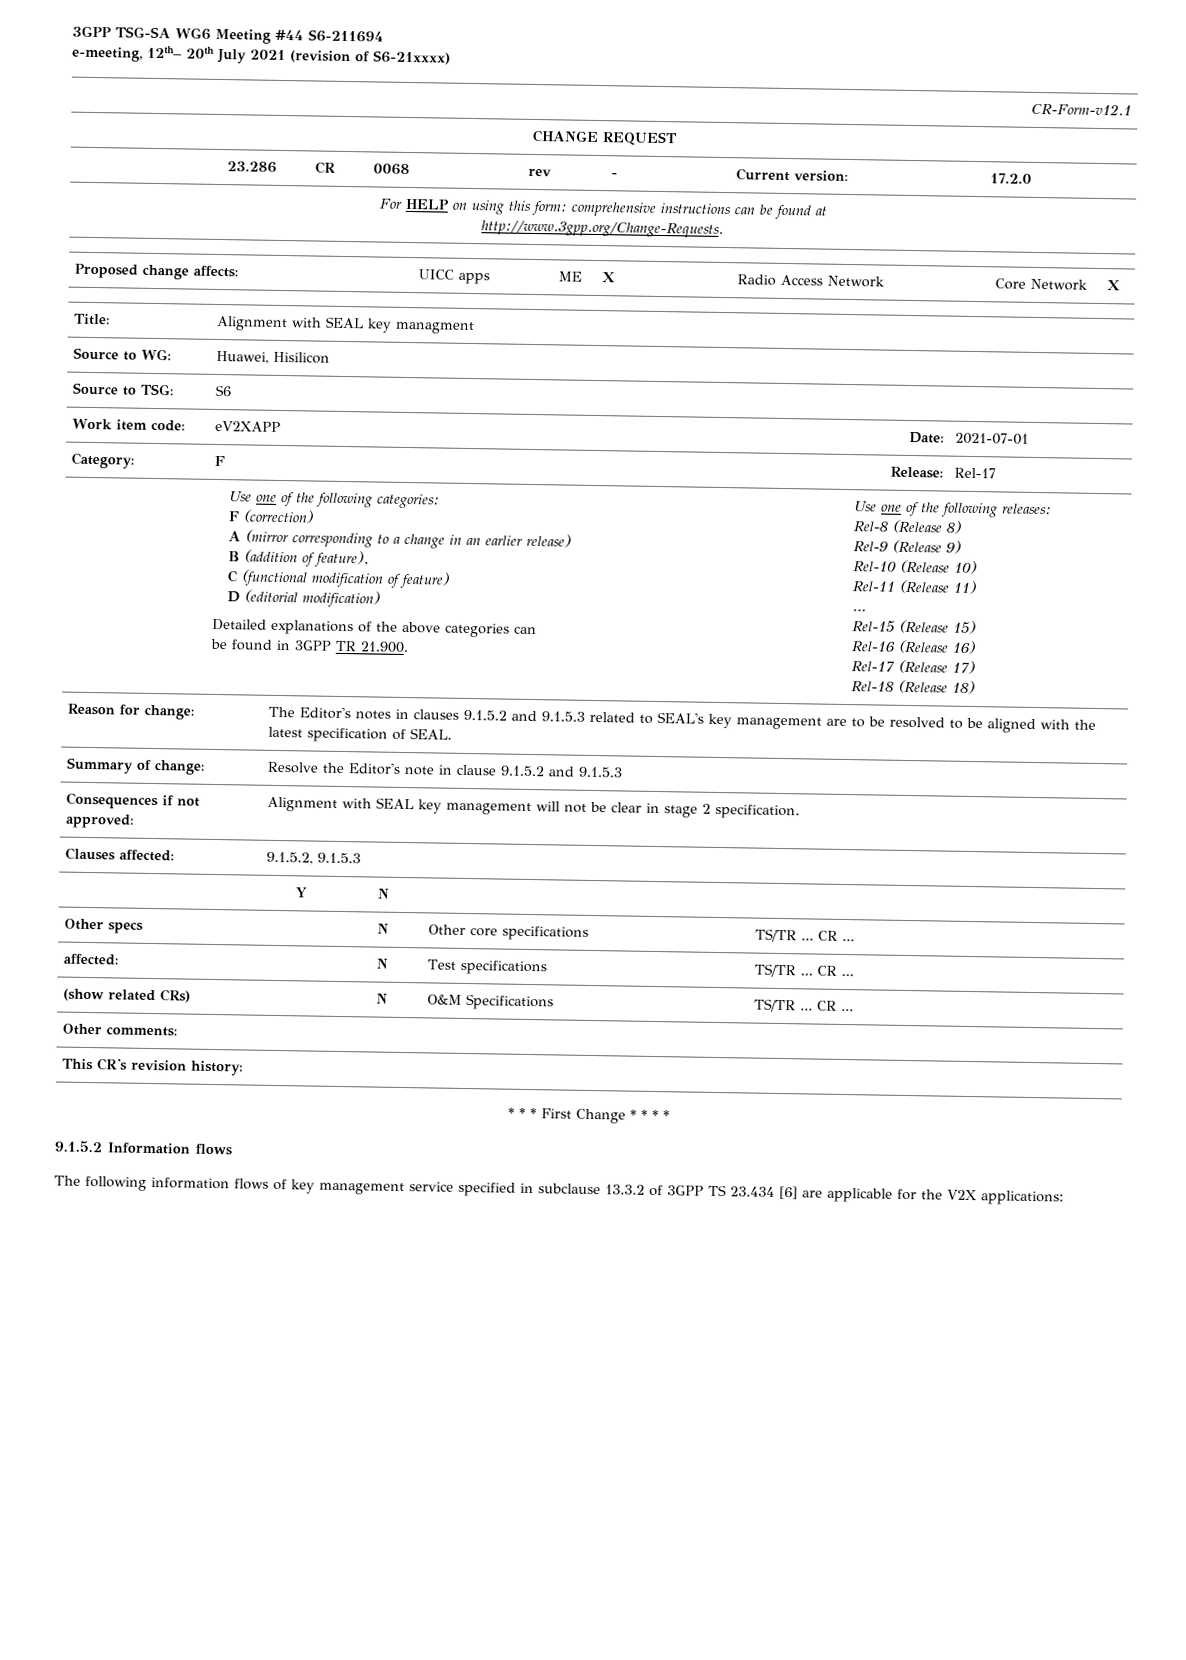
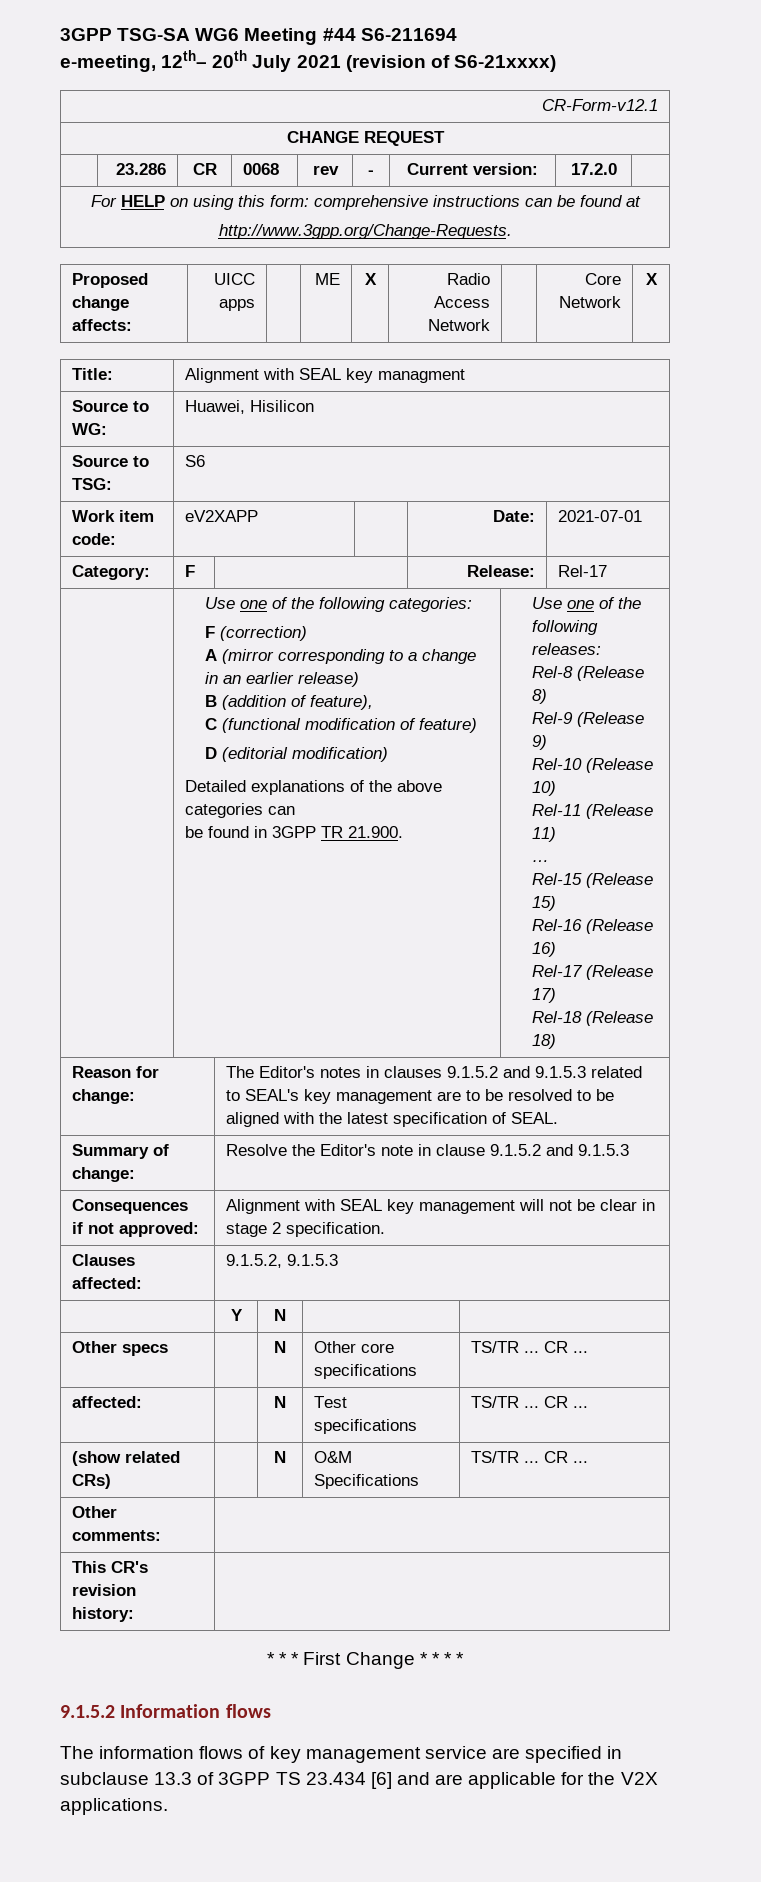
- The following information flows of key management service specified in subclause 13.3.2 of 3GPP TS 23.434 [6] are applicable for the V2X applications:
+ The information flows of key management service are specified in subclause 13.3 of 3GPP TS 23.434 [6] and are applicable for the V2X applications.

